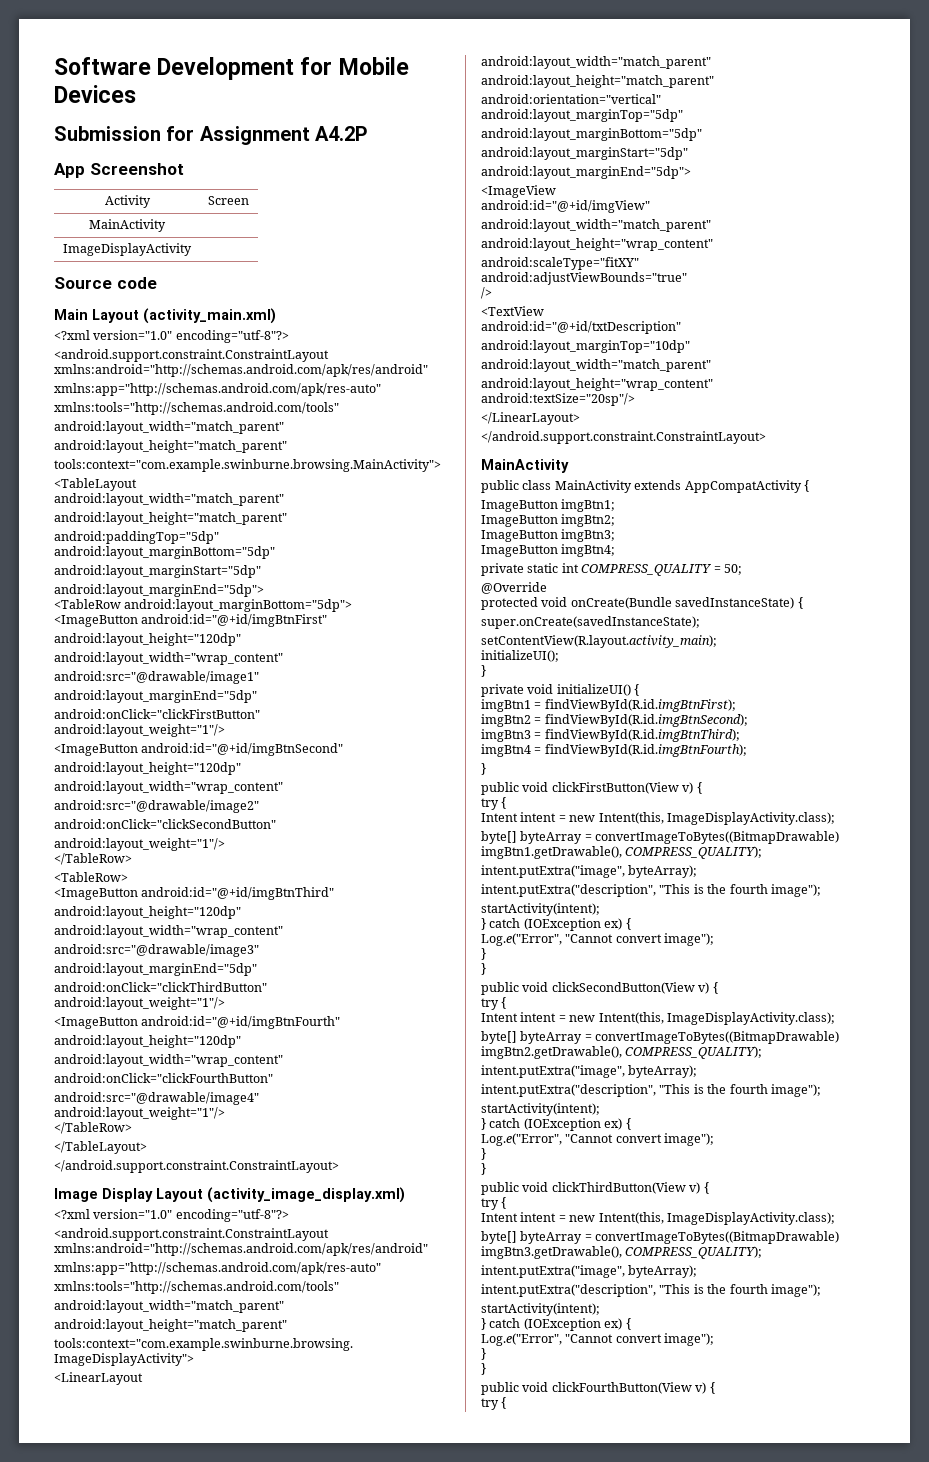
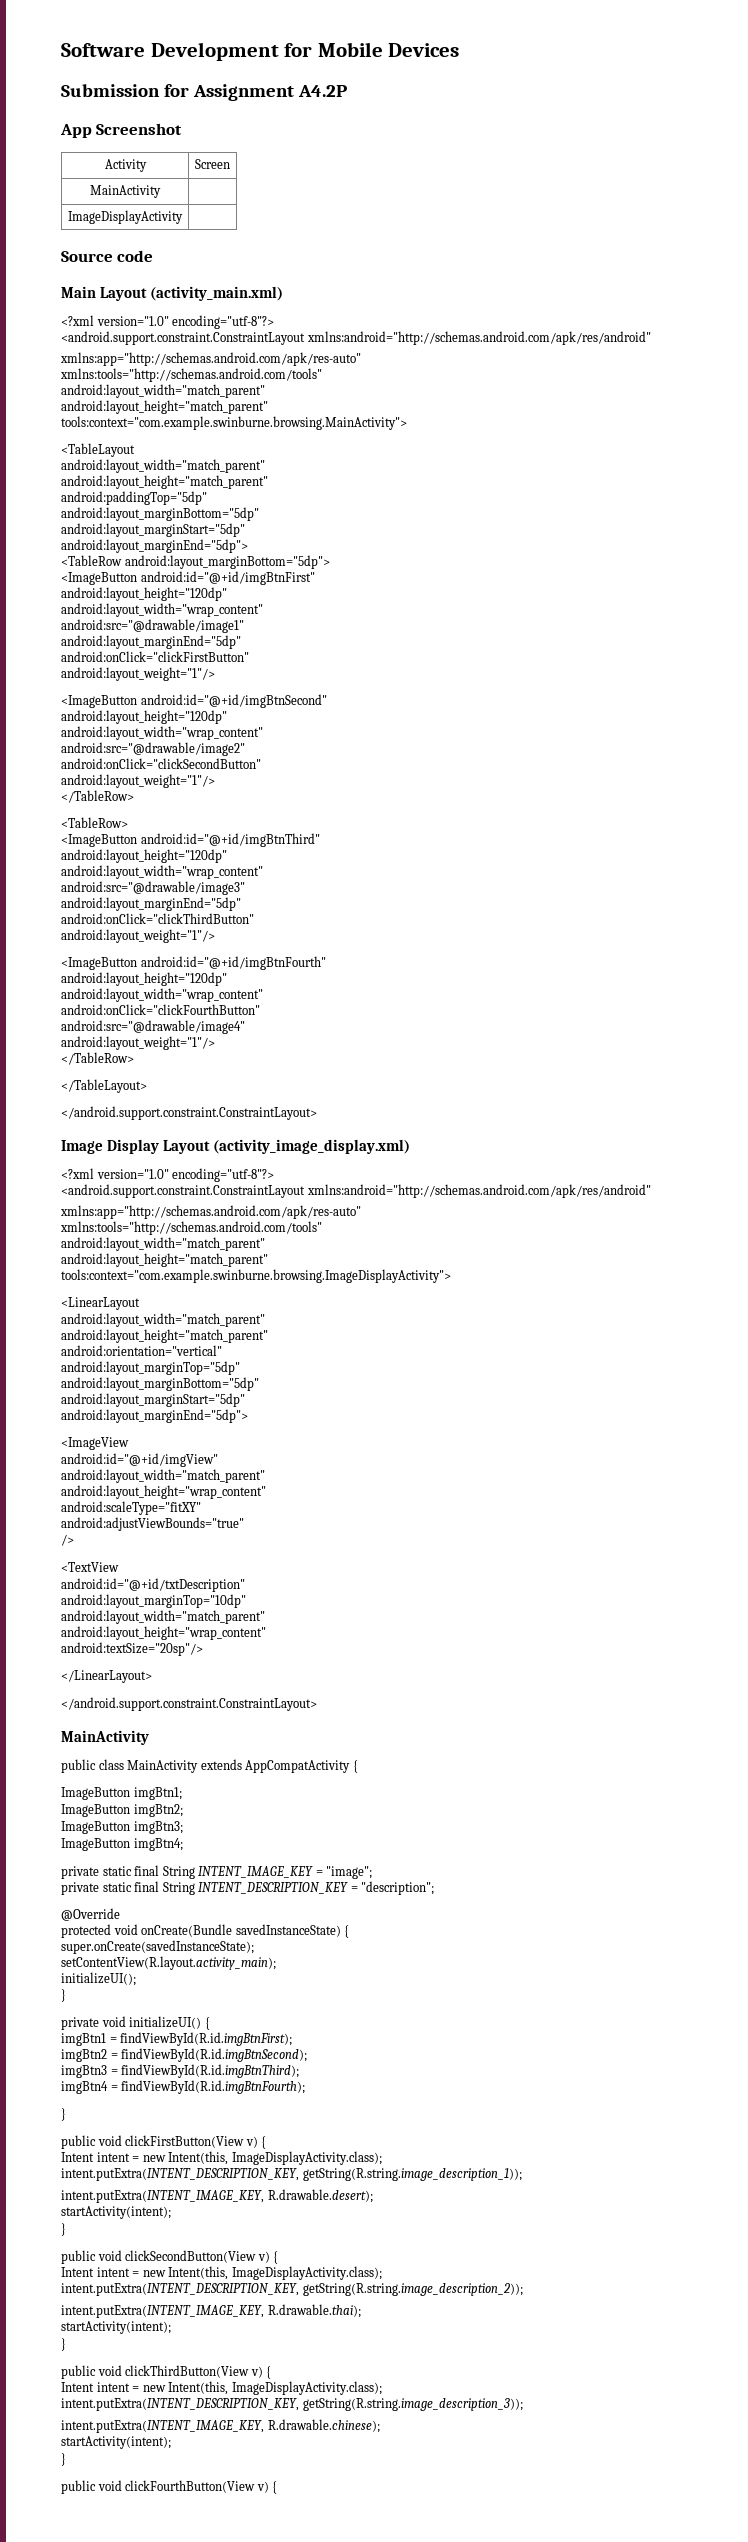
- private static int COMPRESS_QUALITY = 50;
+ private static final String INTENT_IMAGE_KEY = "image";
+ private static final String INTENT_DESCRIPTION_KEY = "description";
  public void clickFirstButton(View v) {
- try {
  Intent intent = new Intent(this, ImageDisplayActivity.class);
- byte[] byteArray = convertImageToBytes((BitmapDrawable) imgBtn1.getDrawable(), COMPRESS_QUALITY);
- intent.putExtra("image", byteArray);
- intent.putExtra("description", "This is the fourth image");
+ intent.putExtra(INTENT_DESCRIPTION_KEY, getString(R.string.image_description_1));
+ intent.putExtra(INTENT_IMAGE_KEY, R.drawable.desert);
  startActivity(intent);
- } catch (IOException ex) {
- Log.e("Error", "Cannot convert image");
- }
  }
  public void clickSecondButton(View v) {
- try {
  Intent intent = new Intent(this, ImageDisplayActivity.class);
- byte[] byteArray = convertImageToBytes((BitmapDrawable) imgBtn2.getDrawable(), COMPRESS_QUALITY);
- intent.putExtra("image", byteArray);
- intent.putExtra("description", "This is the fourth image");
+ intent.putExtra(INTENT_DESCRIPTION_KEY, getString(R.string.image_description_2));
+ intent.putExtra(INTENT_IMAGE_KEY, R.drawable.thai);
  startActivity(intent);
- } catch (IOException ex) {
- Log.e("Error", "Cannot convert image");
- }
  }
  public void clickThirdButton(View v) {
- try {
  Intent intent = new Intent(this, ImageDisplayActivity.class);
- byte[] byteArray = convertImageToBytes((BitmapDrawable) imgBtn3.getDrawable(), COMPRESS_QUALITY);
- intent.putExtra("image", byteArray);
- intent.putExtra("description", "This is the fourth image");
+ intent.putExtra(INTENT_DESCRIPTION_KEY, getString(R.string.image_description_3));
+ intent.putExtra(INTENT_IMAGE_KEY, R.drawable.chinese);
  startActivity(intent);
- } catch (IOException ex) {
- Log.e("Error", "Cannot convert image");
- }
  public void clickFourthButton(View v) {
- try {

